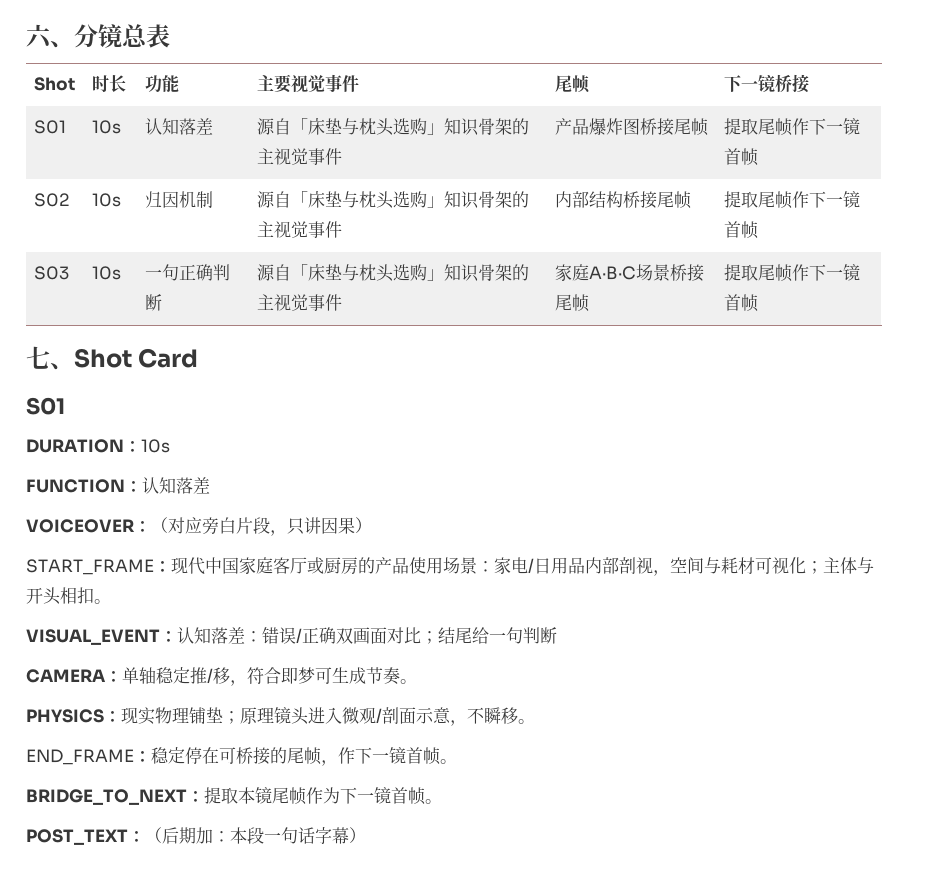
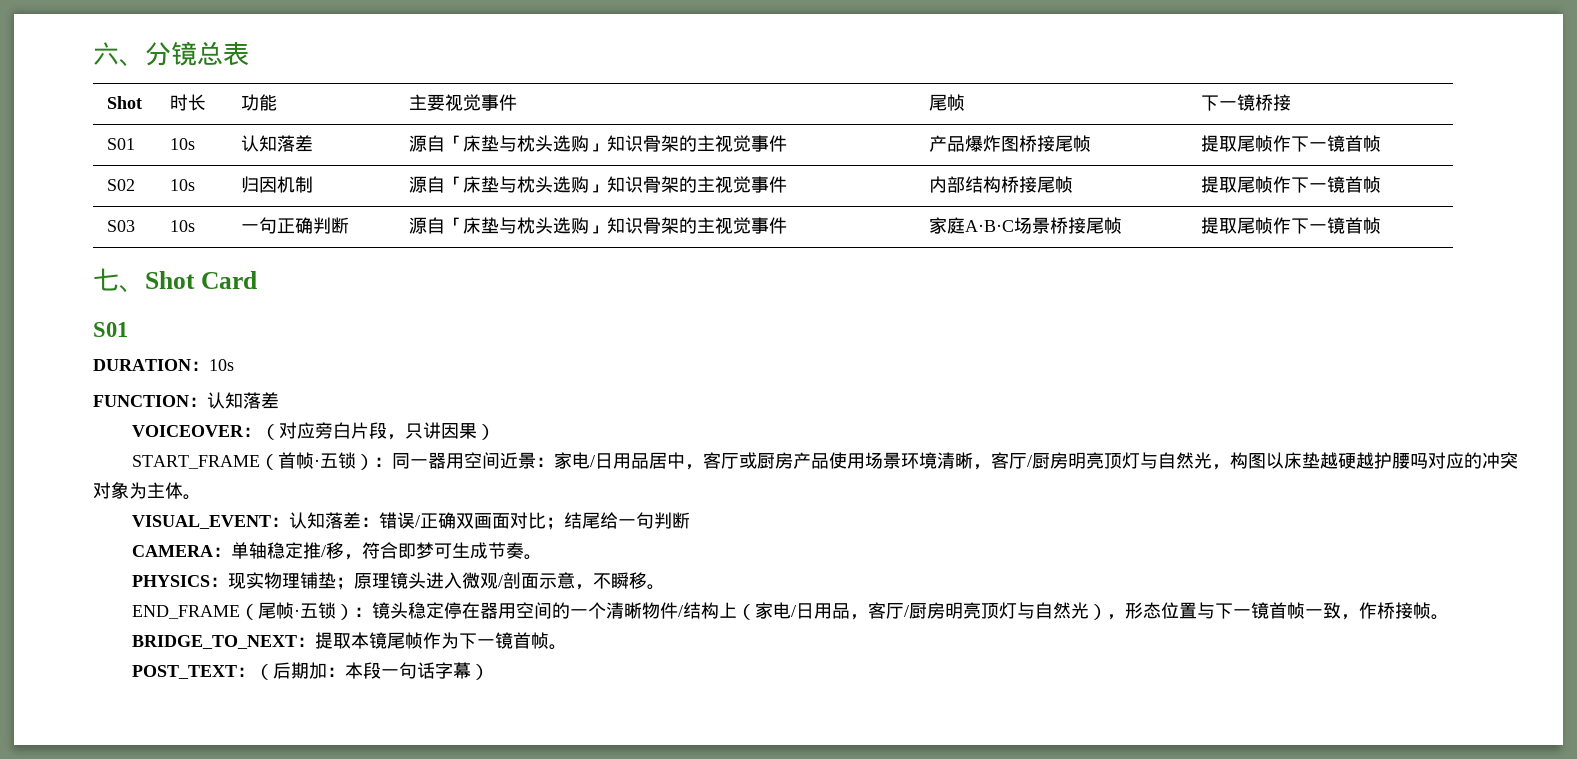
- START_FRAME：现代中国家庭客厅或厨房的产品使用场景：家电/日用品内部剖视，空间与耗材可视化；主体与开头相扣。
+ START_FRAME（首帧·五锁）：同一器用空间近景：家电/日用品居中，客厅或厨房产品使用场景环境清晰，客厅/厨房明亮顶灯与自然光，构图以床垫越硬越护腰吗对应的冲突对象为主体。
- END_FRAME：稳定停在可桥接的尾帧，作下一镜首帧。
+ END_FRAME（尾帧·五锁）：镜头稳定停在器用空间的一个清晰物件/结构上（家电/日用品，客厅/厨房明亮顶灯与自然光），形态位置与下一镜首帧一致，作桥接帧。

